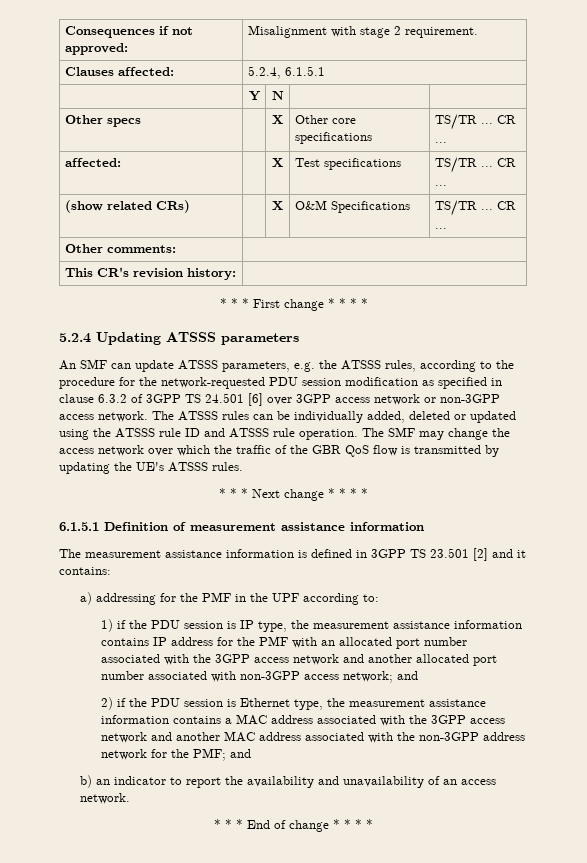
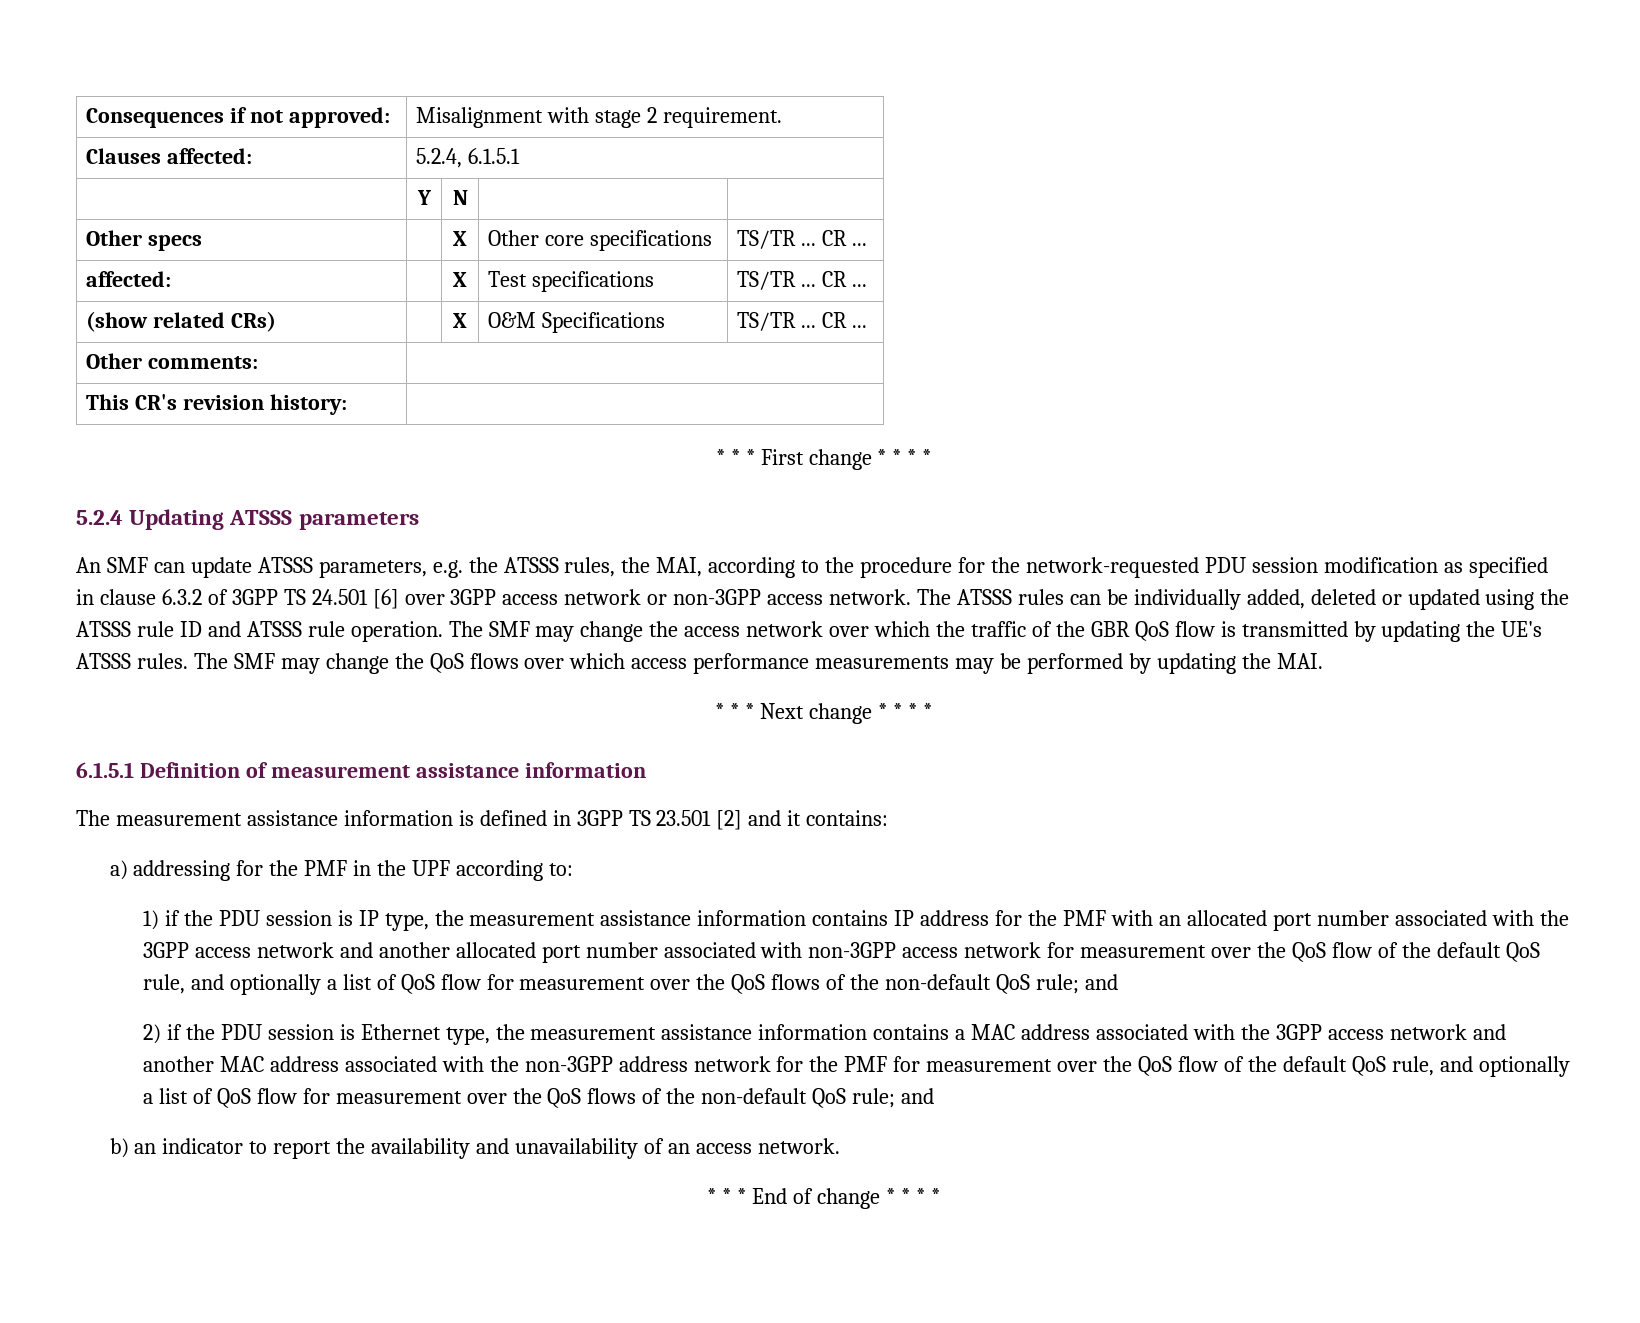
- An SMF can update ATSSS parameters, e.g. the ATSSS rules, according to the procedure for the network-requested PDU session modification as specified in clause 6.3.2 of 3GPP TS 24.501 [6] over 3GPP access network or non-3GPP access network.
+ An SMF can update ATSSS parameters, e.g. the ATSSS rules, the MAI, according to the procedure for the network-requested PDU session modification as specified in clause 6.3.2 of 3GPP TS 24.501 [6] over 3GPP access network or non-3GPP access network.
+ The SMF may change the QoS flows over which access performance measurements may be performed by updating the MAI.
- 1) if the PDU session is IP type, the measurement assistance information contains IP address for the PMF with an allocated port number associated with the 3GPP access network and another allocated port number associated with non-3GPP access network; and
+ 1) if the PDU session is IP type, the measurement assistance information contains IP address for the PMF with an allocated port number associated with the 3GPP access network and another allocated port number associated with non-3GPP access network for measurement over the QoS flow of the default QoS rule, and optionally a list of QoS flow for measurement over the QoS flows of the non-default QoS rule; and
- 2) if the PDU session is Ethernet type, the measurement assistance information contains a MAC address associated with the 3GPP access network and another MAC address associated with the non-3GPP address network for the PMF; and
+ 2) if the PDU session is Ethernet type, the measurement assistance information contains a MAC address associated with the 3GPP access network and another MAC address associated with the non-3GPP address network for the PMF for measurement over the QoS flow of the default QoS rule, and optionally a list of QoS flow for measurement over the QoS flows of the non-default QoS rule; and

